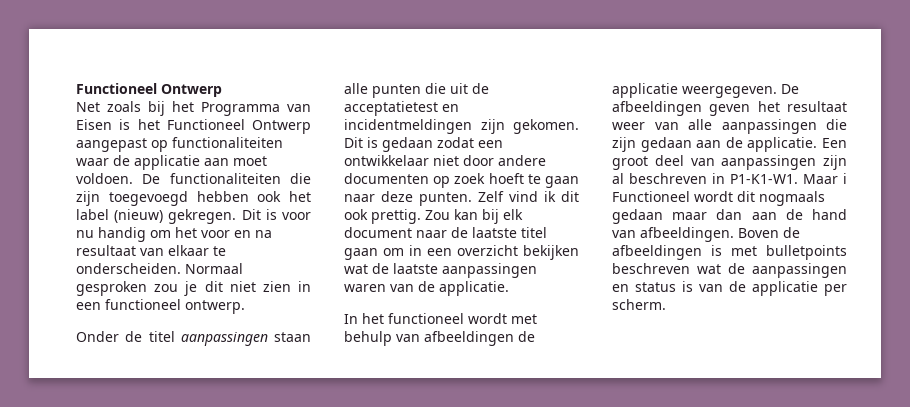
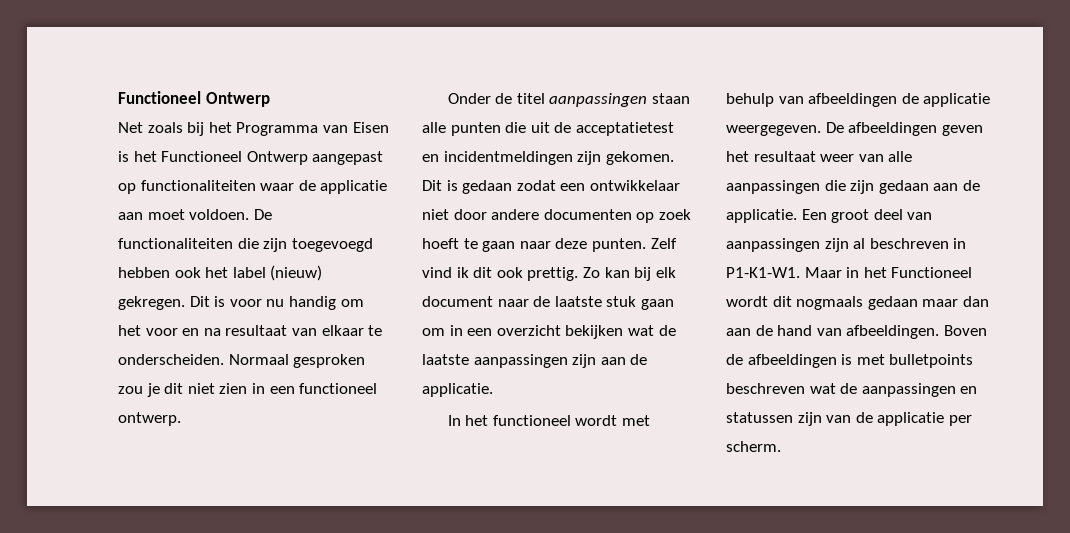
- Zou kan bij elk document naar de laatste titel gaan om in een overzicht bekijken wat de laatste aanpassingen waren van de applicatie.
+ Zo kan bij elk document naar de laatste stuk gaan om in een overzicht bekijken wat de laatste aanpassingen zijn aan de applicatie.
- Maar i Functioneel wordt dit nogmaals gedaan maar dan aan de hand van afbeeldingen.
+ Maar in het Functioneel wordt dit nogmaals gedaan maar dan aan de hand van afbeeldingen.
- Boven de afbeeldingen is met bulletpoints beschreven wat de aanpassingen en status is van de applicatie per scherm.
+ Boven de afbeeldingen is met bulletpoints beschreven wat de aanpassingen en statussen zijn van de applicatie per scherm.

